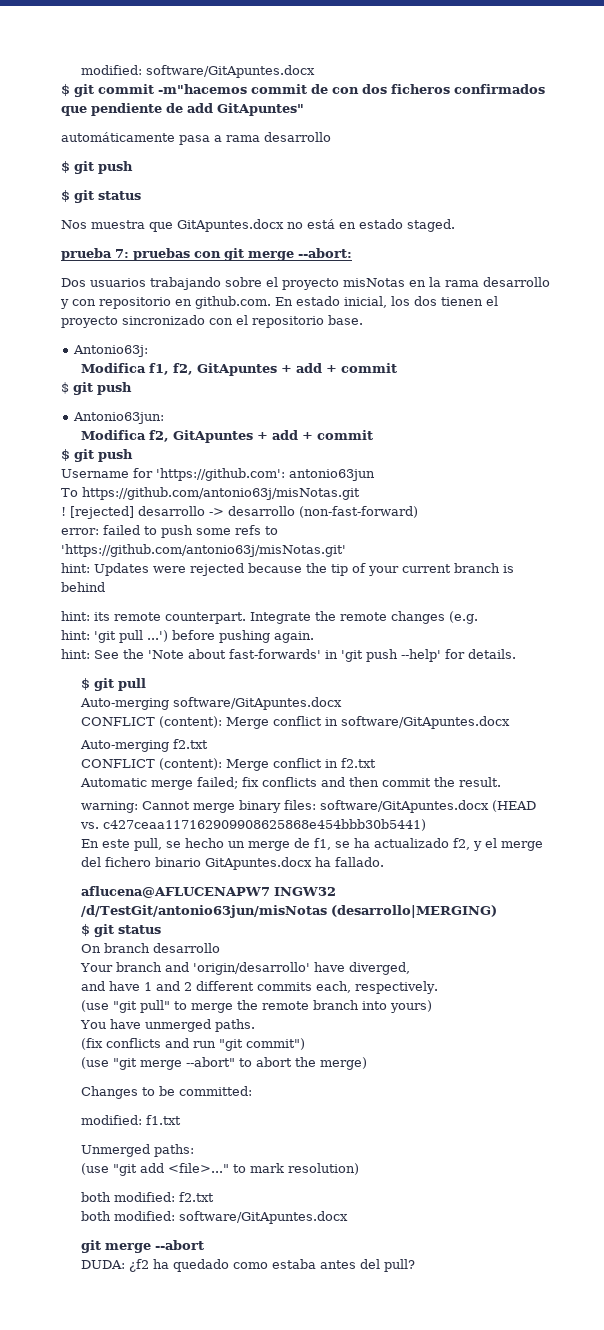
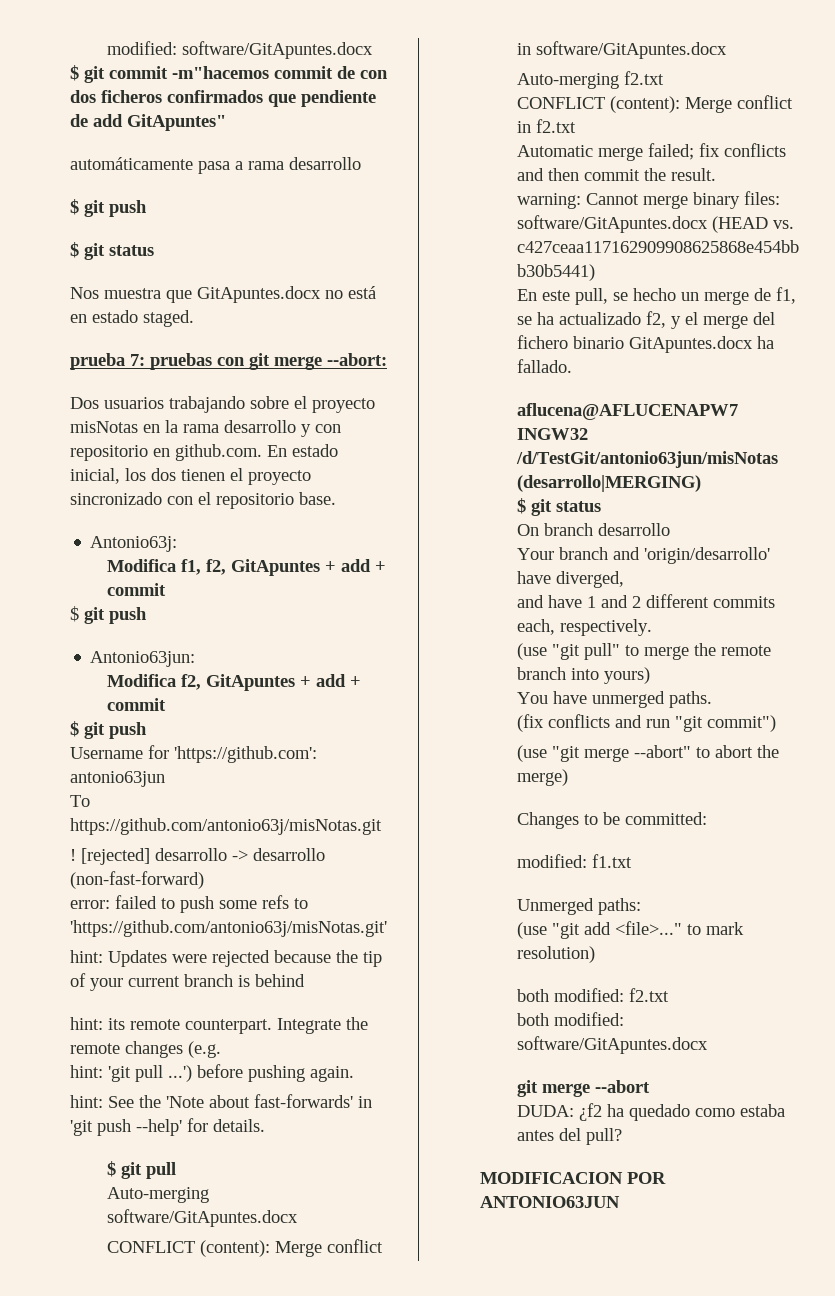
+ MODIFICACION POR ANTONIO63JUN

